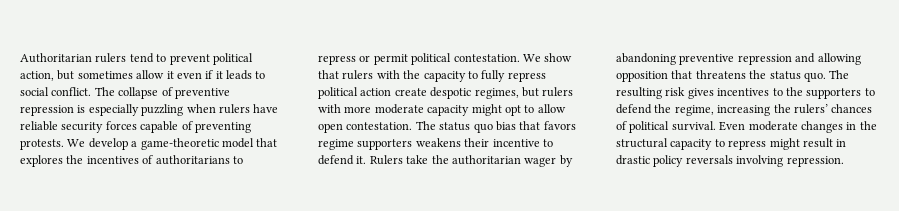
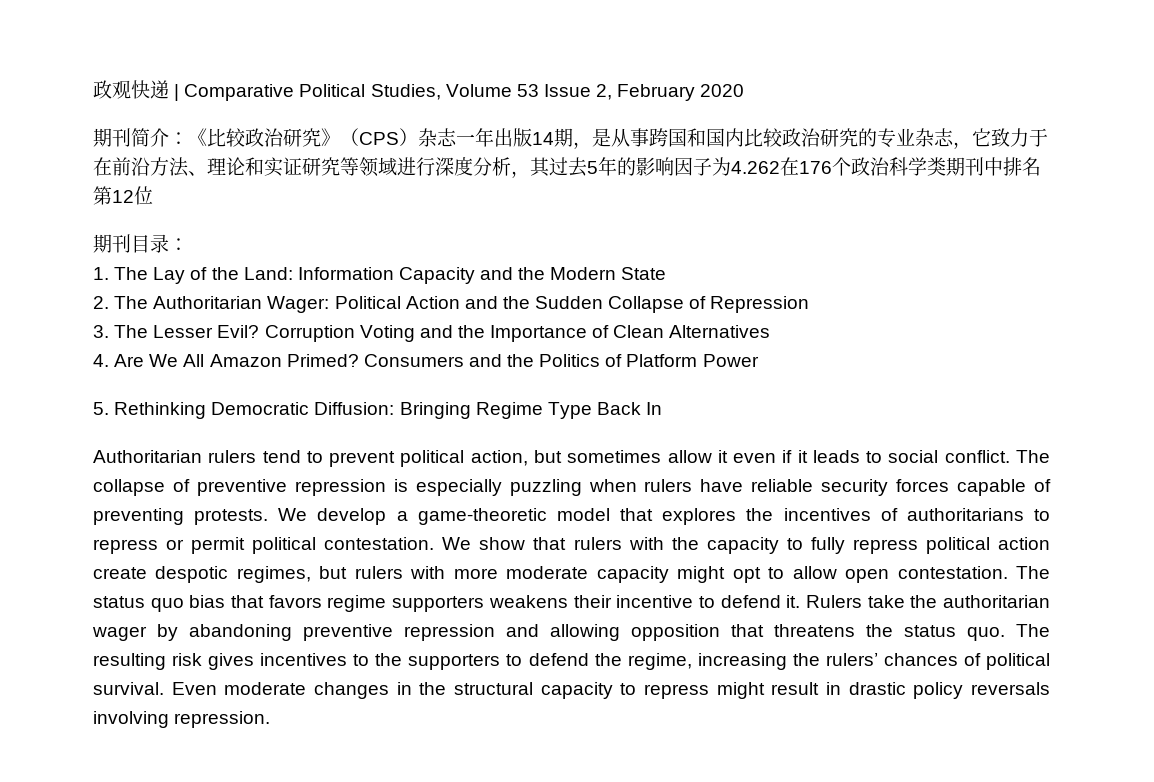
+ 政观快递 | Comparative Political Studies, Volume 53 Issue 2, February 2020
+ 期刊简介：《比较政治研究》（CPS）杂志一年出版14期，是从事跨国和国内比较政治研究的专业杂志，它致力于在前沿方法、理论和实证研究等领域进行深度分析，其过去5年的影响因子为4.262在176个政治科学类期刊中排名第12位
+ 期刊目录：
+ 1. The Lay of the Land: Information Capacity and the Modern State
+ 2. The Authoritarian Wager: Political Action and the Sudden Collapse of Repression
+ 3. The Lesser Evil? Corruption Voting and the Importance of Clean Alternatives
+ 4. Are We All Amazon Primed? Consumers and the Politics of Platform Power
+ 5. Rethinking Democratic Diffusion: Bringing Regime Type Back In

